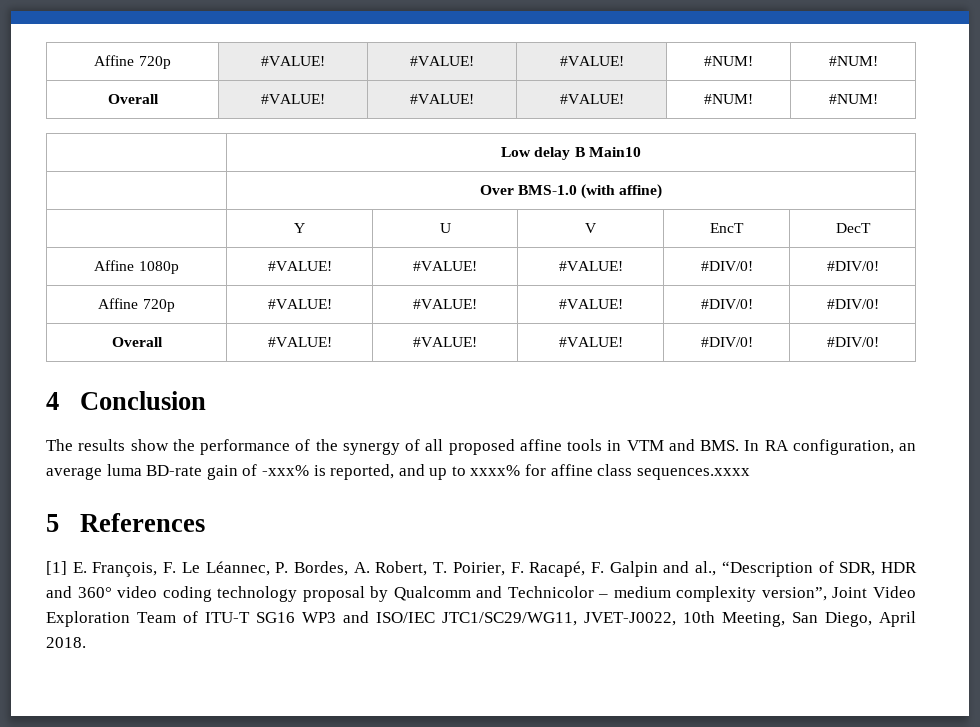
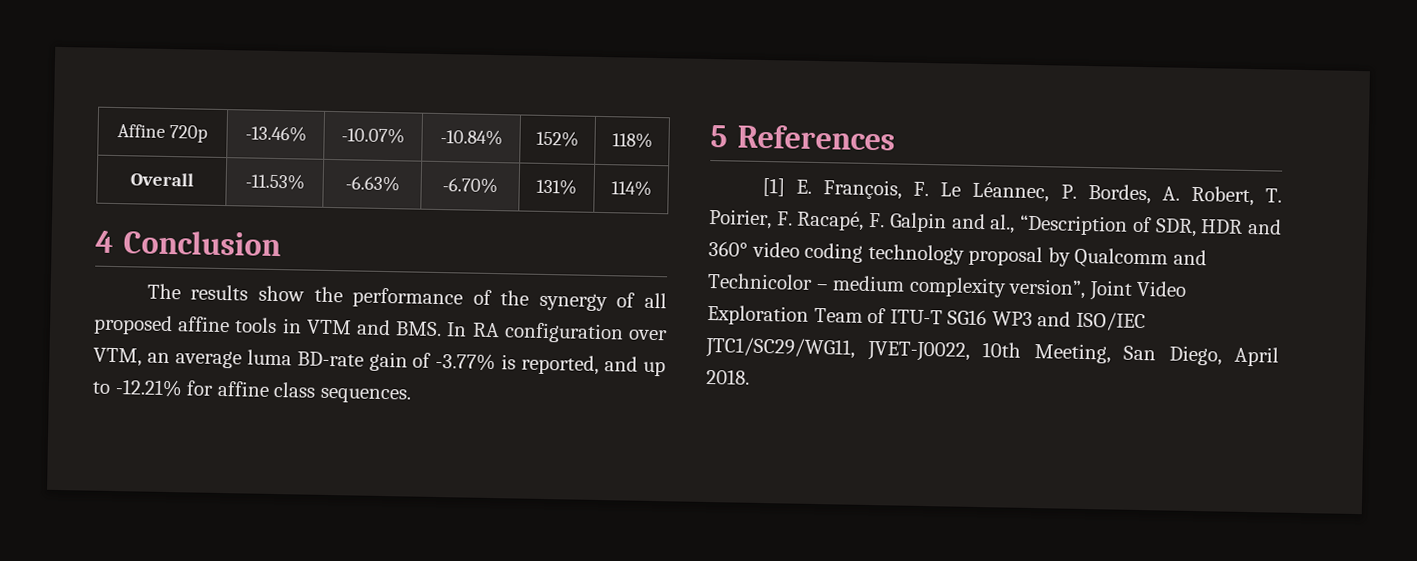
- Affine 720p | #VALUE! | #VALUE! | #VALUE! | #NUM! | #NUM!
- Overall | #VALUE! | #VALUE! | #VALUE! | #NUM! | #NUM!
- | Low delay B Main10
- | Over BMS-1.0 (with affine)
- | Y | U | V | EncT | DecT
- Affine 1080p | #VALUE! | #VALUE! | #VALUE! | #DIV/0! | #DIV/0!
- Affine 720p | #VALUE! | #VALUE! | #VALUE! | #DIV/0! | #DIV/0!
- Overall | #VALUE! | #VALUE! | #VALUE! | #DIV/0! | #DIV/0!
+ Affine 720p | -13.46% | -10.07% | -10.84% | 152% | 118%
+ Overall | -11.53% | -6.63% | -6.70% | 131% | 114%
- The results show the performance of the synergy of all proposed affine tools in VTM and BMS. In RA configuration, an average luma BD-rate gain of -xxx% is reported, and up to xxxx% for affine class sequences.xxxx
+ The results show the performance of the synergy of all proposed affine tools in VTM and BMS. In RA configuration over VTM, an average luma BD-rate gain of -3.77% is reported, and up to -12.21% for affine class sequences.

